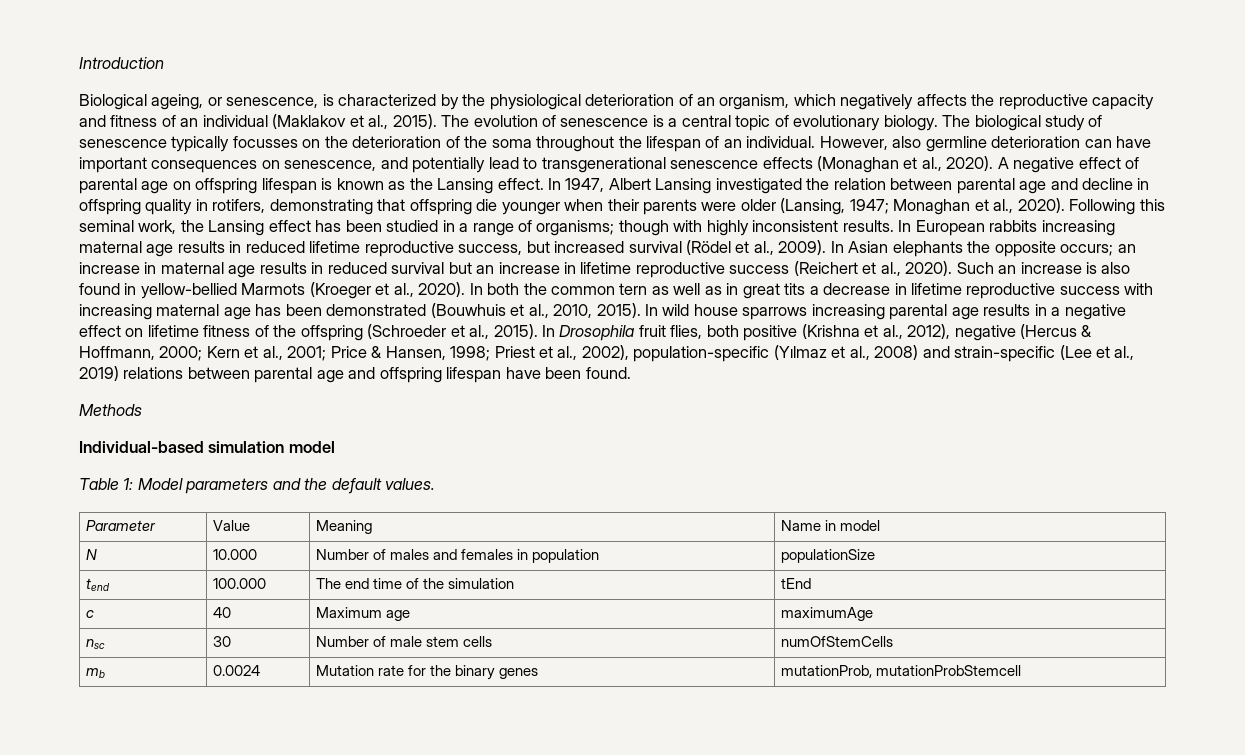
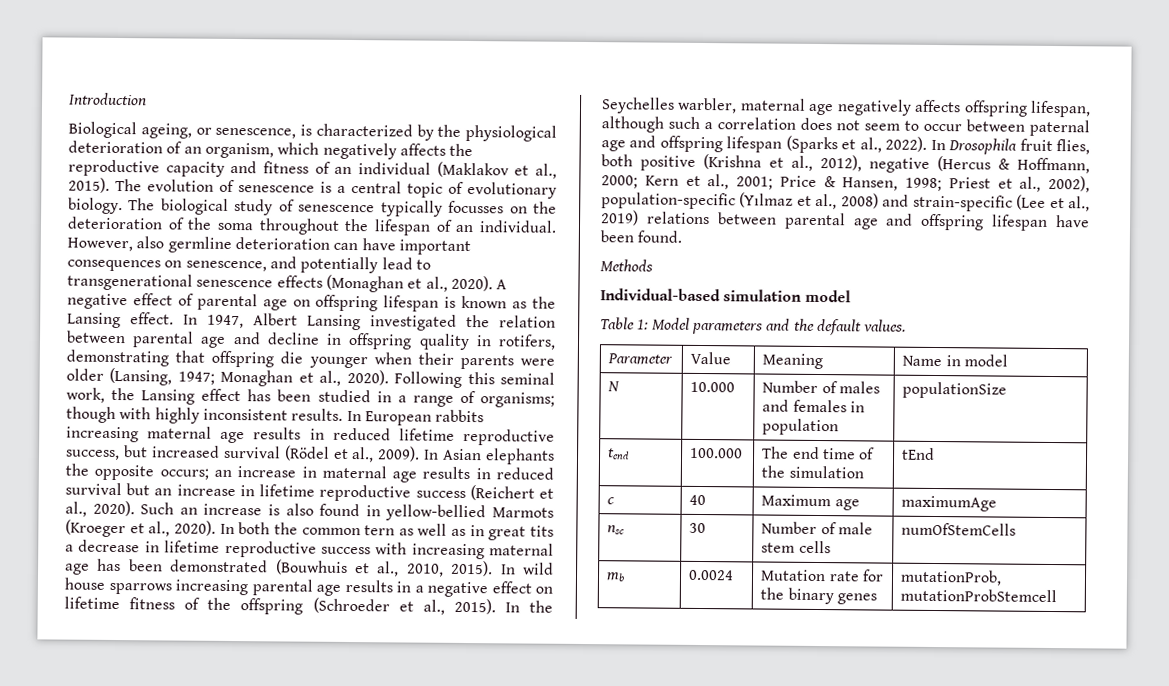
- In Drosophila fruit flies, both positive (Krishna et al., 2012), negative (Hercus & Hoffmann, 2000; Kern et al., 2001; Price & Hansen, 1998; Priest et al., 2002), population-specific (Yılmaz et al., 2008) and strain-specific (Lee et al., 2019) relations between parental age and offspring lifespan have been found.
+ In the Seychelles warbler, maternal age negatively affects offspring lifespan, although such a correlation does not seem to occur between paternal age and offspring lifespan (Sparks et al., 2022). In Drosophila fruit flies, both positive (Krishna et al., 2012), negative (Hercus & Hoffmann, 2000; Kern et al., 2001; Price & Hansen, 1998; Priest et al., 2002), population-specific (Yılmaz et al., 2008) and strain-specific (Lee et al., 2019) relations between parental age and offspring lifespan have been found.

